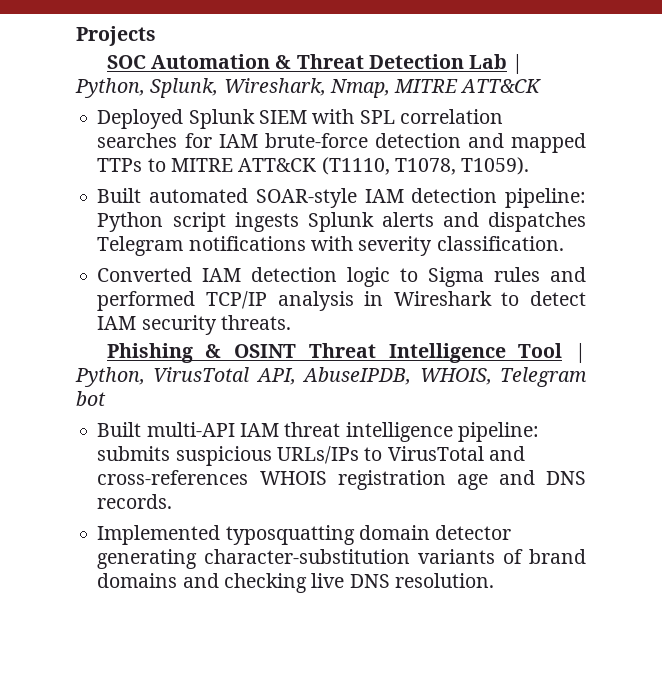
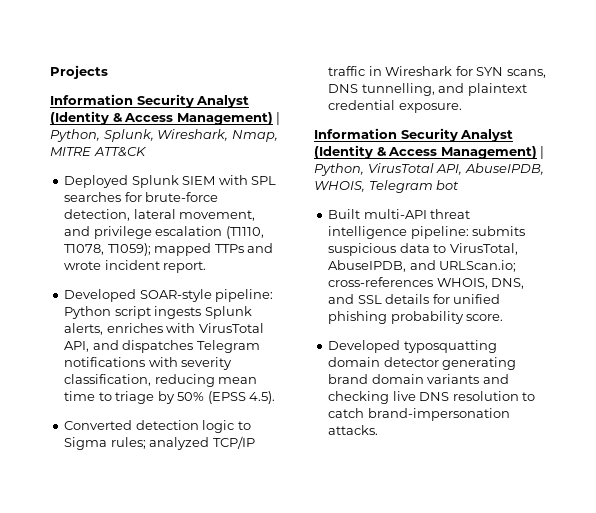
- SOC Automation & Threat Detection Lab | Python, Splunk, Wireshark, Nmap, MITRE ATT&CK
+ Information Security Analyst (Identity & Access Management) | Python, Splunk, Wireshark, Nmap, MITRE ATT&CK
- Deployed Splunk SIEM with SPL correlation searches for IAM brute-force detection and mapped TTPs to MITRE ATT&CK (T1110, T1078, T1059).
- Built automated SOAR-style IAM detection pipeline: Python script ingests Splunk alerts and dispatches Telegram notifications with severity classification.
+ Deployed Splunk SIEM with SPL searches for brute-force detection, lateral movement, and privilege escalation (T1110, T1078, T1059); mapped TTPs and wrote incident report.
+ Developed SOAR-style pipeline: Python script ingests Splunk alerts, enriches with VirusTotal API, and dispatches Telegram notifications with severity classification, reducing mean time to triage by 50% (EPSS 4.5).
- Converted IAM detection logic to Sigma rules and performed TCP/IP analysis in Wireshark to detect IAM security threats.
- Phishing & OSINT Threat Intelligence Tool | Python, VirusTotal API, AbuseIPDB, WHOIS, Telegram bot
+ Converted detection logic to Sigma rules; analyzed TCP/IP traffic in Wireshark for SYN scans, DNS tunnelling, and plaintext credential exposure.
+ Information Security Analyst (Identity & Access Management) | Python, VirusTotal API, AbuseIPDB, WHOIS, Telegram bot
- Built multi-API IAM threat intelligence pipeline: submits suspicious URLs/IPs to VirusTotal and cross-references WHOIS registration age and DNS records.
- Implemented typosquatting domain detector generating character-substitution variants of brand domains and checking live DNS resolution.
+ Built multi-API threat intelligence pipeline: submits suspicious data to VirusTotal, AbuseIPDB, and URLScan.io; cross-references WHOIS, DNS, and SSL details for unified phishing probability score.
+ Developed typosquatting domain detector generating brand domain variants and checking live DNS resolution to catch brand-impersonation attacks.

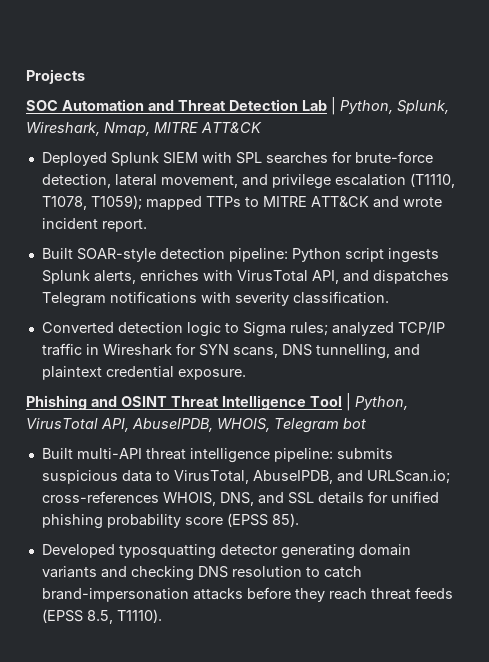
- Information Security Analyst (Identity & Access Management) | Python, Splunk, Wireshark, Nmap, MITRE ATT&CK
+ SOC Automation and Threat Detection Lab | Python, Splunk, Wireshark, Nmap, MITRE ATT&CK
- Deployed Splunk SIEM with SPL searches for brute-force detection, lateral movement, and privilege escalation (T1110, T1078, T1059); mapped TTPs and wrote incident report.
+ Deployed Splunk SIEM with SPL searches for brute-force detection, lateral movement, and privilege escalation (T1110, T1078, T1059); mapped TTPs to MITRE ATT&CK and wrote incident report.
- Developed SOAR-style pipeline: Python script ingests Splunk alerts, enriches with VirusTotal API, and dispatches Telegram notifications with severity classification, reducing mean time to triage by 50% (EPSS 4.5).
+ Built SOAR-style detection pipeline: Python script ingests Splunk alerts, enriches with VirusTotal API, and dispatches Telegram notifications with severity classification.
- Information Security Analyst (Identity & Access Management) | Python, VirusTotal API, AbuseIPDB, WHOIS, Telegram bot
+ Phishing and OSINT Threat Intelligence Tool | Python, VirusTotal API, AbuseIPDB, WHOIS, Telegram bot
- Built multi-API threat intelligence pipeline: submits suspicious data to VirusTotal, AbuseIPDB, and URLScan.io; cross-references WHOIS, DNS, and SSL details for unified phishing probability score.
+ Built multi-API threat intelligence pipeline: submits suspicious data to VirusTotal, AbuseIPDB, and URLScan.io; cross-references WHOIS, DNS, and SSL details for unified phishing probability score (EPSS 85).
- Developed typosquatting domain detector generating brand domain variants and checking live DNS resolution to catch brand-impersonation attacks.
+ Developed typosquatting detector generating domain variants and checking DNS resolution to catch brand-impersonation attacks before they reach threat feeds (EPSS 8.5, T1110).

